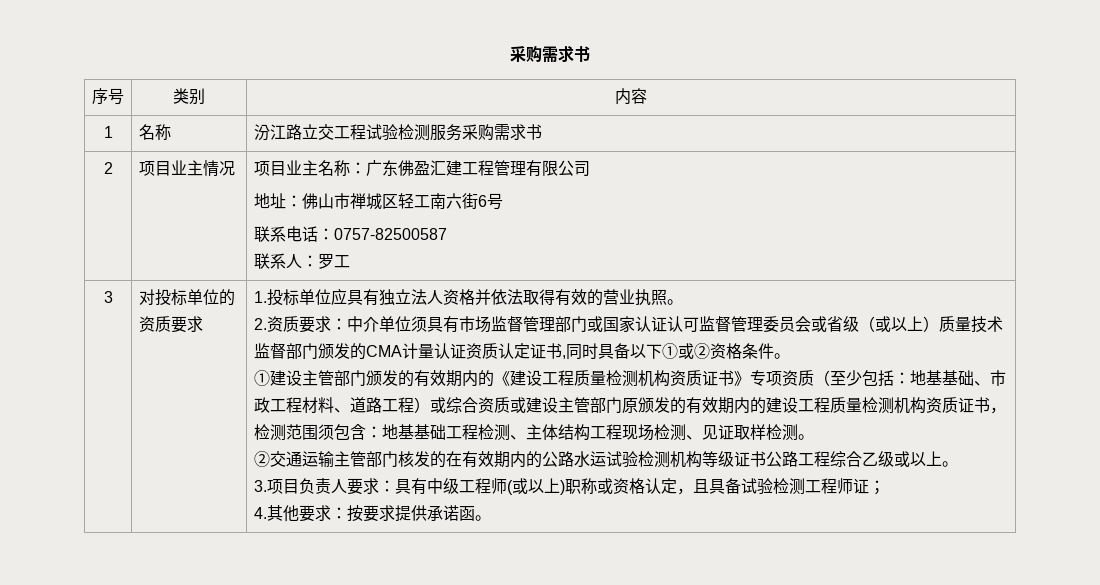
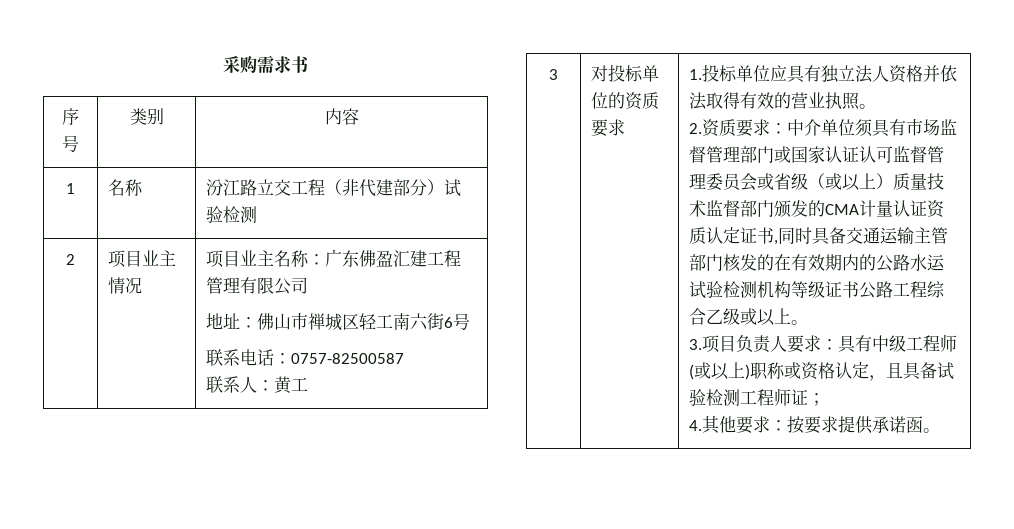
- 1 | 名称 | 汾江路立交工程试验检测服务采购需求书
+ 1 | 名称 | 汾江路立交工程（非代建部分）试验检测
  2 | 项目业主情况 | 项目业主名称：广东佛盈汇建工程管理有限公司
  地址：佛山市禅城区轻工南六街6号
  联系电话：0757-82500587
- 联系人：罗工
+ 联系人：黄工
- 2.资质要求：中介单位须具有市场监督管理部门或国家认证认可监督管理委员会或省级（或以上）质量技术监督部门颁发的CMA计量认证资质认定证书,同时具备以下①或②资格条件。
- ①建设主管部门颁发的有效期内的《建设工程质量检测机构资质证书》专项资质（至少包括：地基基础、市政工程材料、道路工程）或综合资质或建设主管部门原颁发的有效期内的建设工程质量检测机构资质证书，检测范围须包含：地基基础工程检测、主体结构工程现场检测、见证取样检测。
- ②交通运输主管部门核发的在有效期内的公路水运试验检测机构等级证书公路工程综合乙级或以上。
+ 2.资质要求：中介单位须具有市场监督管理部门或国家认证认可监督管理委员会或省级（或以上）质量技术监督部门颁发的CMA计量认证资质认定证书,同时具备交通运输主管部门核发的在有效期内的公路水运试验检测机构等级证书公路工程综合乙级或以上。

